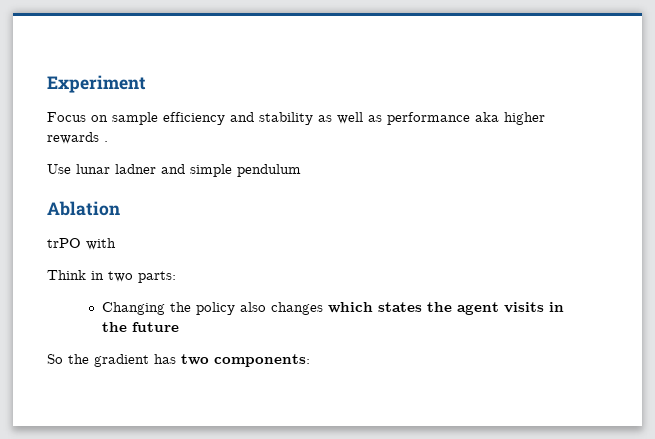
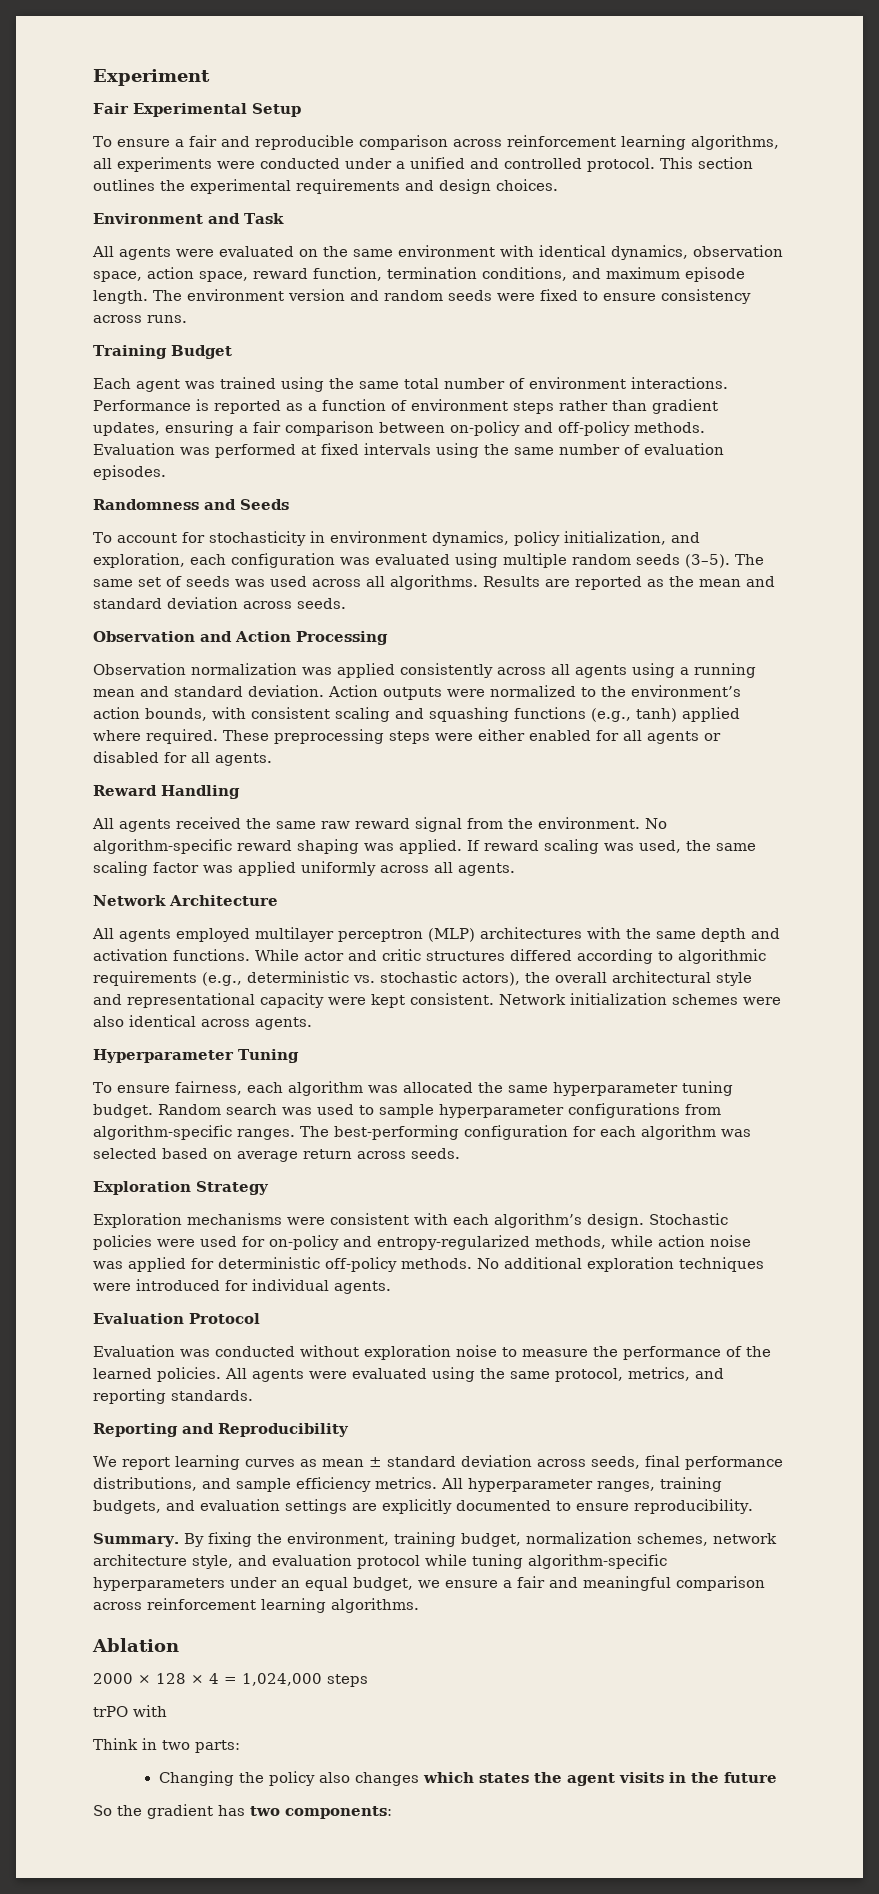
- Focus on sample efficiency and stability as well as performance aka higher rewards .
- Use lunar ladner and simple pendulum
+ Fair Experimental Setup
+ To ensure a fair and reproducible comparison across reinforcement learning algorithms, all experiments were conducted under a unified and controlled protocol. This section outlines the experimental requirements and design choices.
+ Environment and Task
+ All agents were evaluated on the same environment with identical dynamics, observation space, action space, reward function, termination conditions, and maximum episode length. The environment version and random seeds were fixed to ensure consistency across runs.
+ Training Budget
+ Each agent was trained using the same total number of environment interactions. Performance is reported as a function of environment steps rather than gradient updates, ensuring a fair comparison between on-policy and off-policy methods. Evaluation was performed at fixed intervals using the same number of evaluation episodes.
+ Randomness and Seeds
+ To account for stochasticity in environment dynamics, policy initialization, and exploration, each configuration was evaluated using multiple random seeds (3–5). The same set of seeds was used across all algorithms. Results are reported as the mean and standard deviation across seeds.
+ Observation and Action Processing
+ Observation normalization was applied consistently across all agents using a running mean and standard deviation. Action outputs were normalized to the environment’s action bounds, with consistent scaling and squashing functions (e.g., tanh) applied where required. These preprocessing steps were either enabled for all agents or disabled for all agents.
+ Reward Handling
+ All agents received the same raw reward signal from the environment. No algorithm-specific reward shaping was applied. If reward scaling was used, the same scaling factor was applied uniformly across all agents.
+ Network Architecture
+ All agents employed multilayer perceptron (MLP) architectures with the same depth and activation functions. While actor and critic structures differed according to algorithmic requirements (e.g., deterministic vs. stochastic actors), the overall architectural style and representational capacity were kept consistent. Network initialization schemes were also identical across agents.
+ Hyperparameter Tuning
+ To ensure fairness, each algorithm was allocated the same hyperparameter tuning budget. Random search was used to sample hyperparameter configurations from algorithm-specific ranges. The best-performing configuration for each algorithm was selected based on average return across seeds.
+ Exploration Strategy
+ Exploration mechanisms were consistent with each algorithm’s design. Stochastic policies were used for on-policy and entropy-regularized methods, while action noise was applied for deterministic off-policy methods. No additional exploration techniques were introduced for individual agents.
+ Evaluation Protocol
+ Evaluation was conducted without exploration noise to measure the performance of the learned policies. All agents were evaluated using the same protocol, metrics, and reporting standards.
+ Reporting and Reproducibility
+ We report learning curves as mean ± standard deviation across seeds, final performance distributions, and sample efficiency metrics. All hyperparameter ranges, training budgets, and evaluation settings are explicitly documented to ensure reproducibility.
+ Summary. By fixing the environment, training budget, normalization schemes, network architecture style, and evaluation protocol while tuning algorithm-specific hyperparameters under an equal budget, we ensure a fair and meaningful comparison across reinforcement learning algorithms.
  Ablation
+ 2000 × 128 × 4 = 1,024,000 steps

